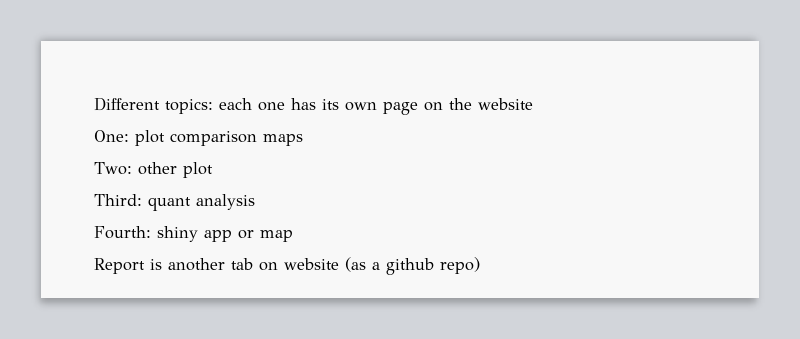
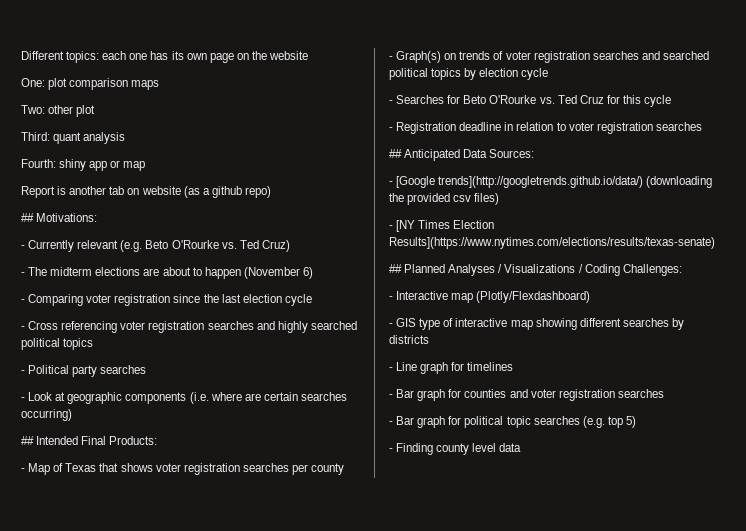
+ ## Motivations:
+ - Currently relevant (e.g. Beto O'Rourke vs. Ted Cruz)
+ - The midterm elections are about to happen (November 6)
+ - Comparing voter registration since the last election cycle
+ - Cross referencing voter registration searches and highly searched political topics
+ - Political party searches
+ - Look at geographic components (i.e. where are certain searches occurring)
+ ## Intended Final Products:
+ - Map of Texas that shows voter registration searches per county
+ - Graph(s) on trends of voter registration searches and searched political topics by election cycle
+ - Searches for Beto O'Rourke vs. Ted Cruz for this cycle
+ - Registration deadline in relation to voter registration searches
+ ## Anticipated Data Sources:
+ - [Google trends](http://googletrends.github.io/data/) (downloading the provided csv files)
+ - [NY Times Election Results](https://www.nytimes.com/elections/results/texas-senate)
+ ## Planned Analyses / Visualizations / Coding Challenges:
+ - Interactive map (Plotly/Flexdashboard)
+ - GIS type of interactive map showing different searches by districts
+ - Line graph for timelines
+ - Bar graph for counties and voter registration searches
+ - Bar graph for political topic searches (e.g. top 5)
+ - Finding county level data

